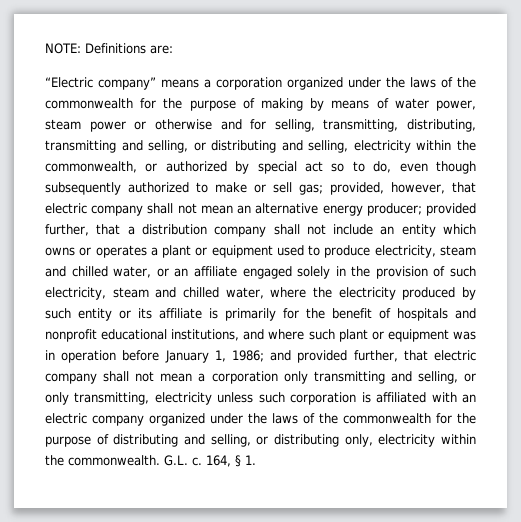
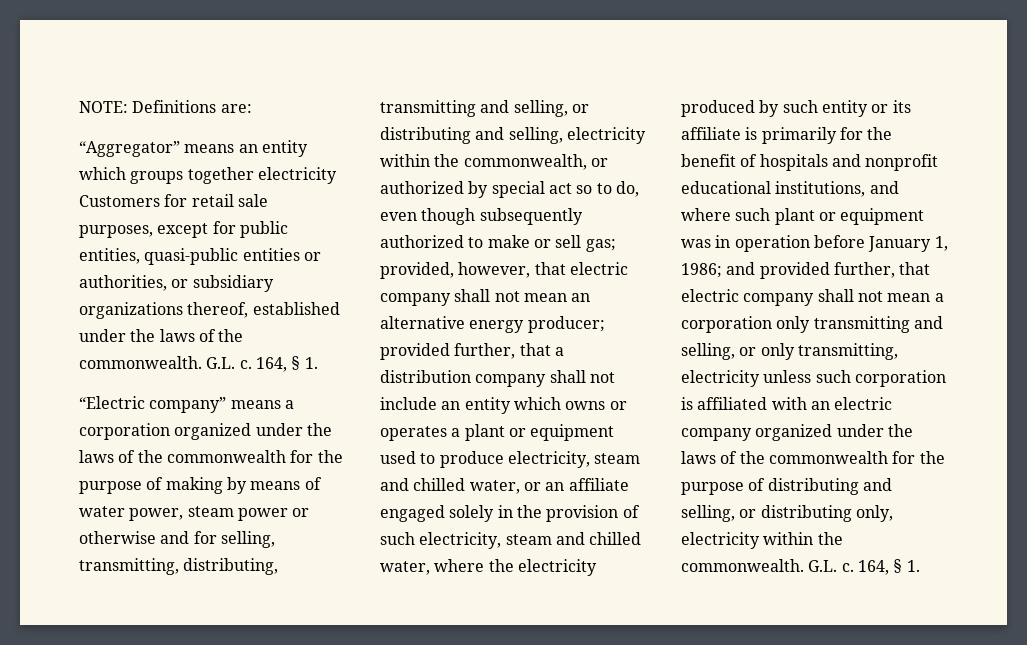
+ “Aggregator” means an entity which groups together electricity Customers for retail sale purposes, except for public entities, quasi-public entities or authorities, or subsidiary organizations thereof, established under the laws of the commonwealth. G.L. c. 164, § 1.

